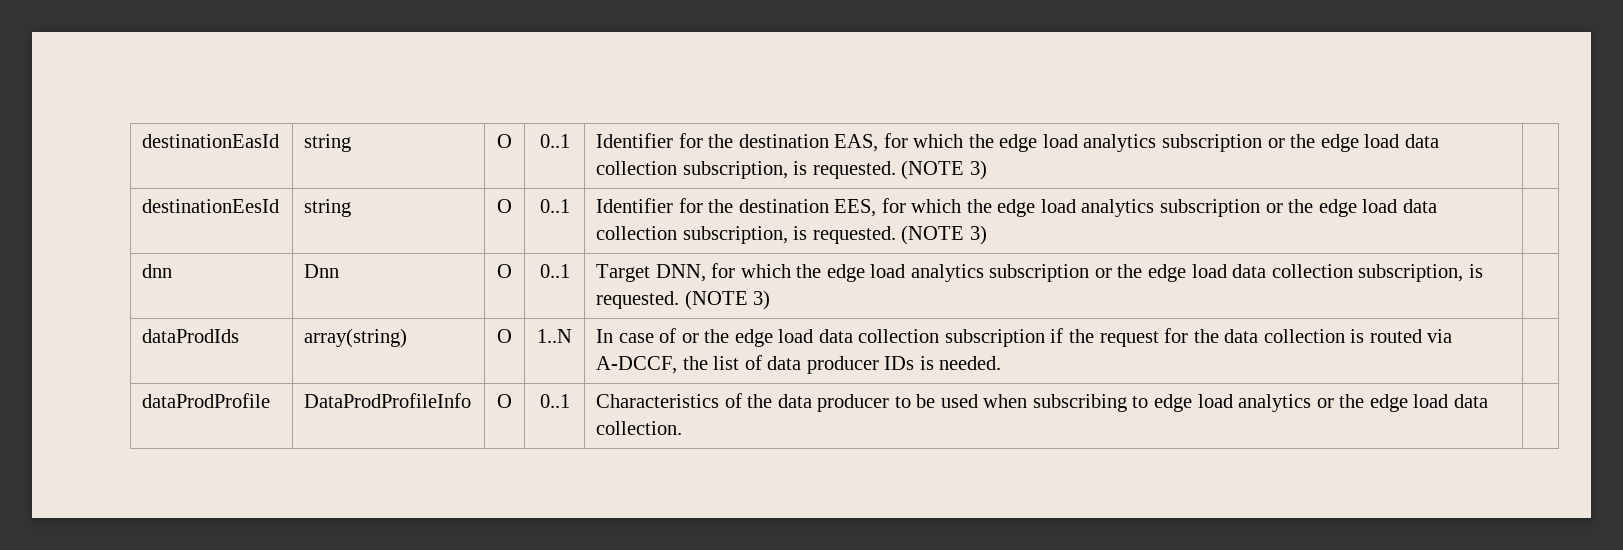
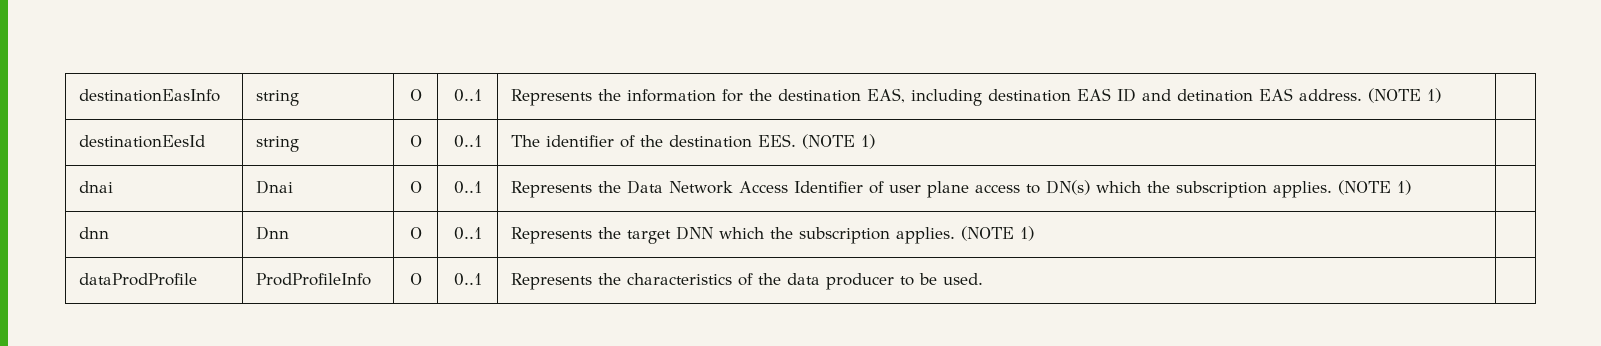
- destinationEasId | string | O | 0..1 | Identifier for the destination EAS, for which the edge load analytics subscription or the edge load data collection subscription, is requested. (NOTE 3) |
- destinationEesId | string | O | 0..1 | Identifier for the destination EES, for which the edge load analytics subscription or the edge load data collection subscription, is requested. (NOTE 3) |
- dnn | Dnn | O | 0..1 | Target DNN, for which the edge load analytics subscription or the edge load data collection subscription, is requested. (NOTE 3) |
- dataProdIds | array(string) | O | 1..N | In case of or the edge load data collection subscription if the request for the data collection is routed via A-DCCF, the list of data producer IDs is needed. |
+ destinationEasInfo | string | O | 0..1 | Represents the information for the destination EAS, including destination EAS ID and detination EAS address. (NOTE 1) |
+ destinationEesId | string | O | 0..1 | The identifier of the destination EES. (NOTE 1) |
+ dnai | Dnai | O | 0..1 | Represents the Data Network Access Identifier of user plane access to DN(s) which the subscription applies. (NOTE 1) |
+ dnn | Dnn | O | 0..1 | Represents the target DNN which the subscription applies. (NOTE 1) |
- dataProdProfile | DataProdProfileInfo | O | 0..1 | Characteristics of the data producer to be used when subscribing to edge load analytics or the edge load data collection. |
+ dataProdProfile | ProdProfileInfo | O | 0..1 | Represents the characteristics of the data producer to be used. |

